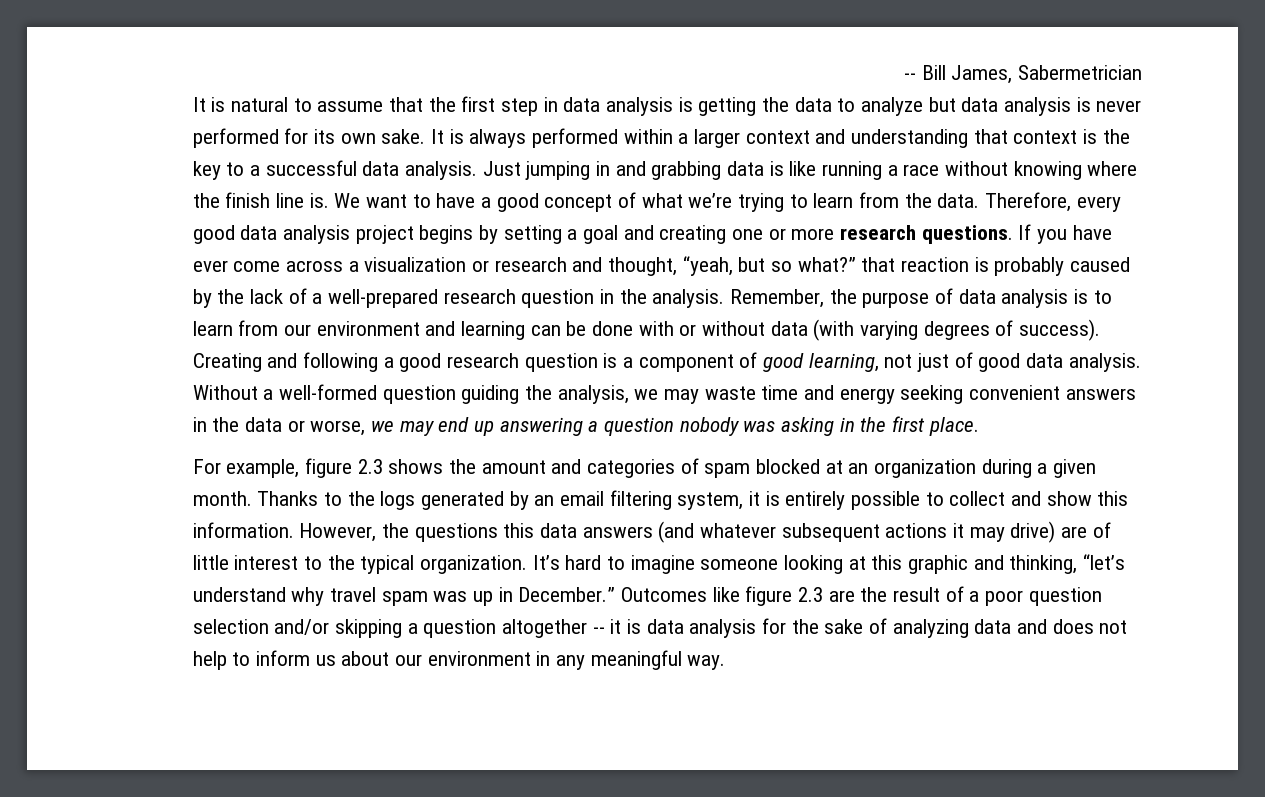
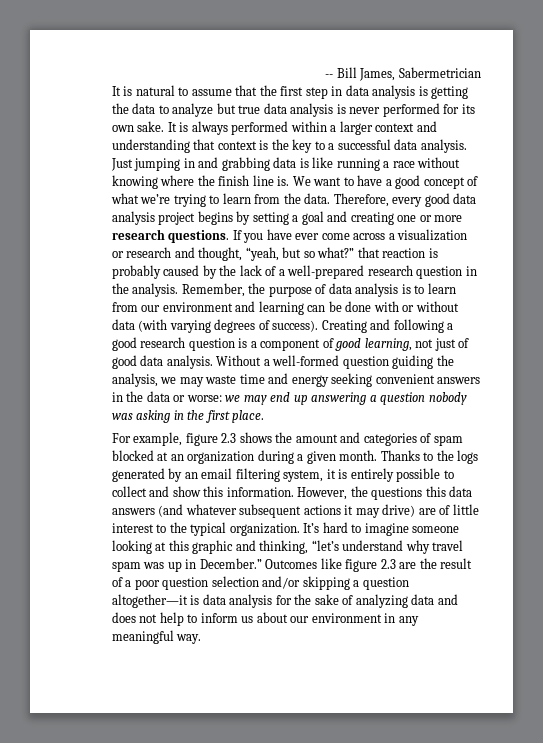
- It is natural to assume that the first step in data analysis is getting the data to analyze but data analysis is never performed for its own sake.
+ It is natural to assume that the first step in data analysis is getting the data to analyze but true data analysis is never performed for its own sake.
- Without a well-formed question guiding the analysis, we may waste time and energy seeking convenient answers in the data or worse, we may end up answering a question nobody was asking in the first place.
+ Without a well-formed question guiding the analysis, we may waste time and energy seeking convenient answers in the data or worse: we may end up answering a question nobody was asking in the first place.
- Outcomes like figure 2.3 are the result of a poor question selection and/or skipping a question altogether -- it is data analysis for the sake of analyzing data and does not help to inform us about our environment in any meaningful way.
+ Outcomes like figure 2.3 are the result of a poor question selection and/or skipping a question altogether—it is data analysis for the sake of analyzing data and does not help to inform us about our environment in any meaningful way.

